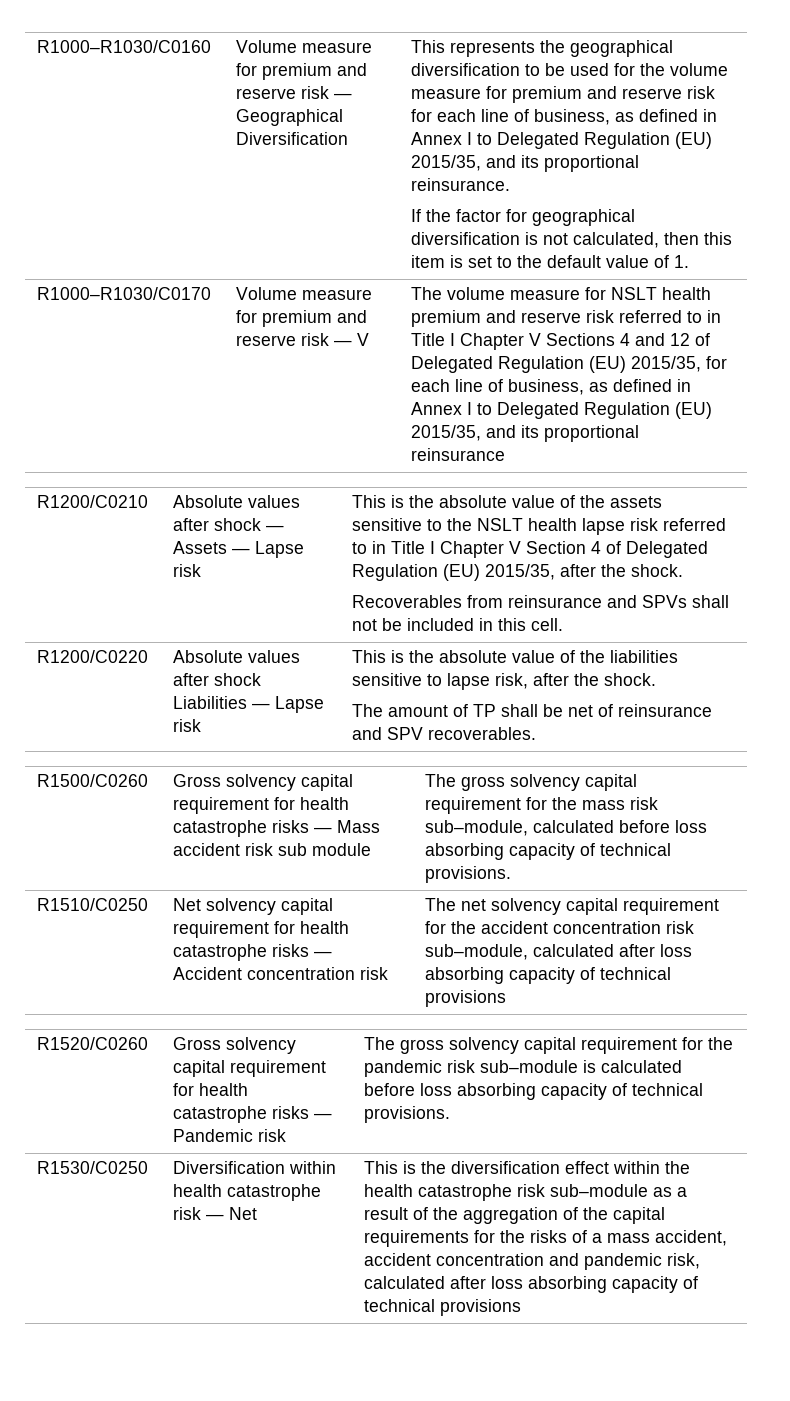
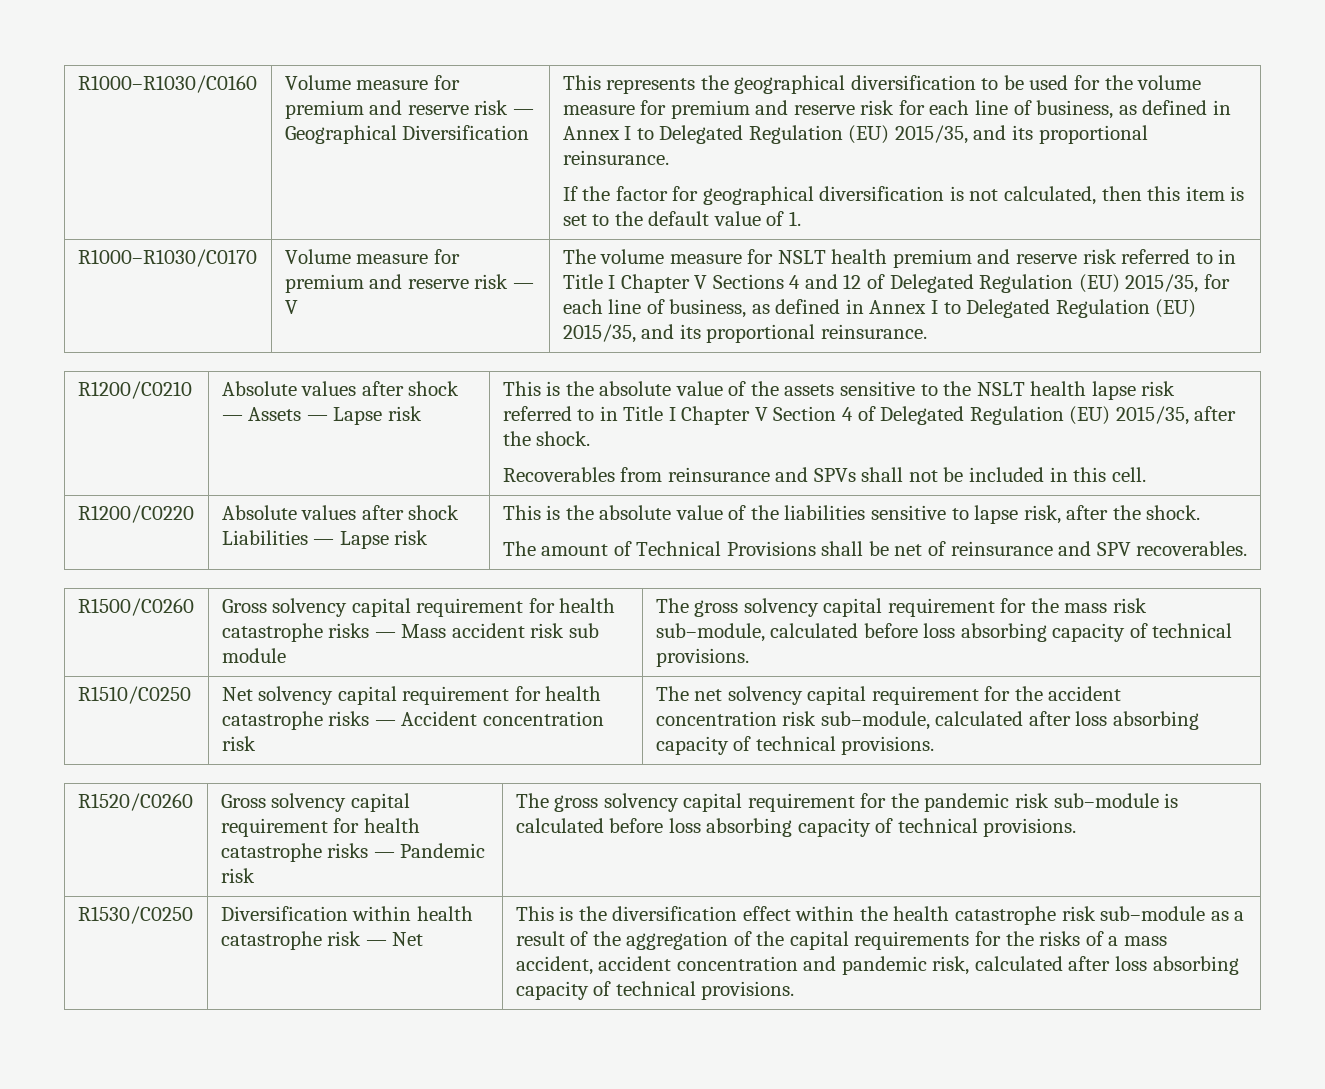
- The volume measure for NSLT health premium and reserve risk referred to in Title I Chapter V Sections 4 and 12 of Delegated Regulation (EU) 2015/35, for each line of business, as defined in Annex I to Delegated Regulation (EU) 2015/35, and its proportional reinsurance
+ The volume measure for NSLT health premium and reserve risk referred to in Title I Chapter V Sections 4 and 12 of Delegated Regulation (EU) 2015/35, for each line of business, as defined in Annex I to Delegated Regulation (EU) 2015/35, and its proportional reinsurance.
  R1200/C0220 | Absolute values after shock Liabilities — Lapse risk | This is the absolute value of the liabilities sensitive to lapse risk, after the shock.
- The amount of TP shall be net of reinsurance and SPV recoverables.
+ The amount of Technical Provisions shall be net of reinsurance and SPV recoverables.
- R1510/C0250 | Net solvency capital requirement for health catastrophe risks — Accident concentration risk | The net solvency capital requirement for the accident concentration risk sub–module, calculated after loss absorbing capacity of technical provisions
+ R1510/C0250 | Net solvency capital requirement for health catastrophe risks — Accident concentration risk | The net solvency capital requirement for the accident concentration risk sub–module, calculated after loss absorbing capacity of technical provisions.
- This is the diversification effect within the health catastrophe risk sub–module as a result of the aggregation of the capital requirements for the risks of a mass accident, accident concentration and pandemic risk, calculated after loss absorbing capacity of technical provisions
+ This is the diversification effect within the health catastrophe risk sub–module as a result of the aggregation of the capital requirements for the risks of a mass accident, accident concentration and pandemic risk, calculated after loss absorbing capacity of technical provisions.

